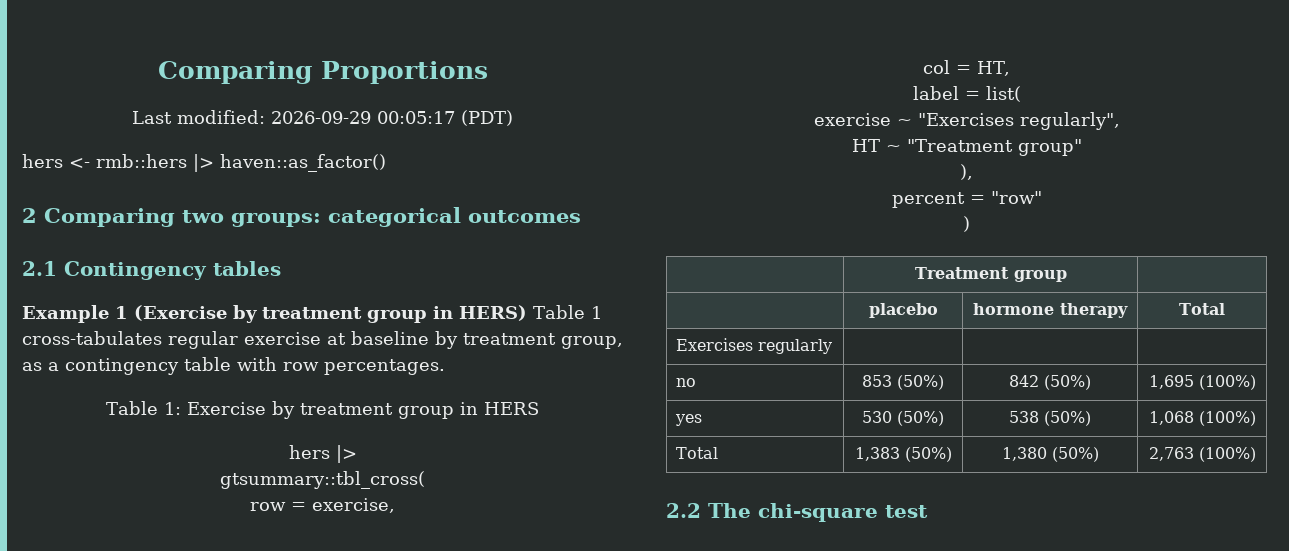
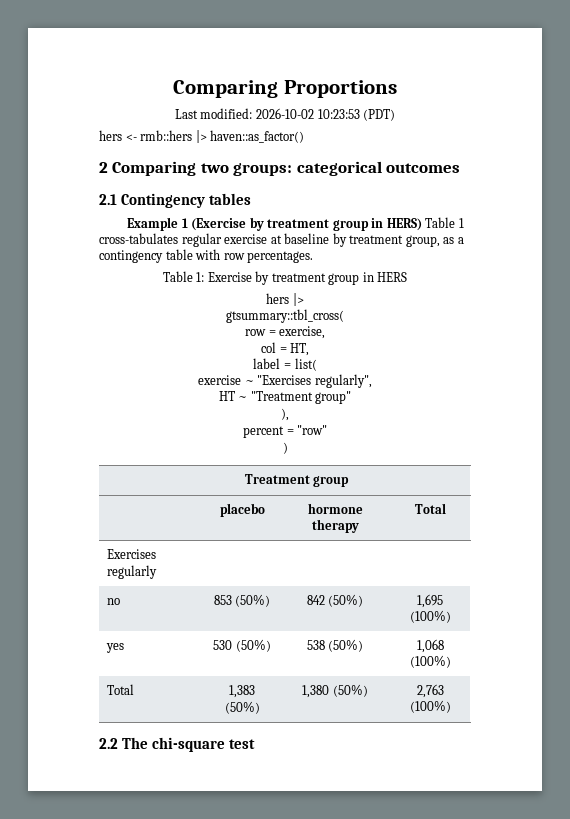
- Last modified: 2026-09-29 00:05:17 (PDT)
+ Last modified: 2026-10-02 10:23:53 (PDT)

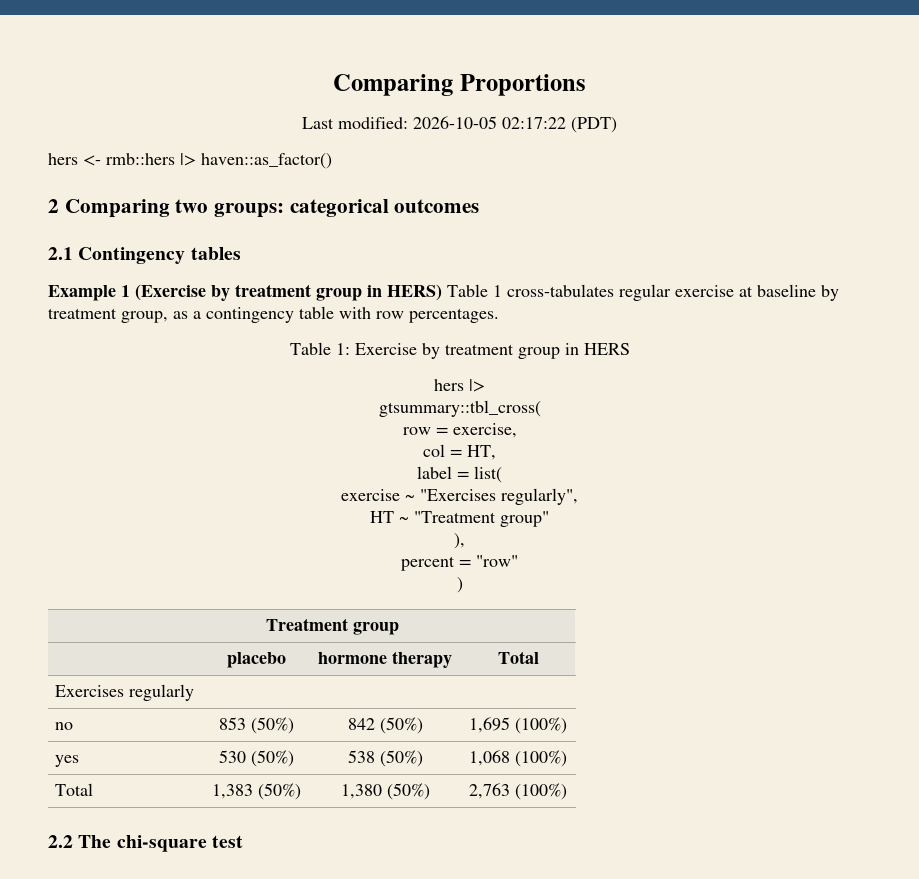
- Last modified: 2026-10-02 10:23:53 (PDT)
+ Last modified: 2026-10-05 02:17:22 (PDT)

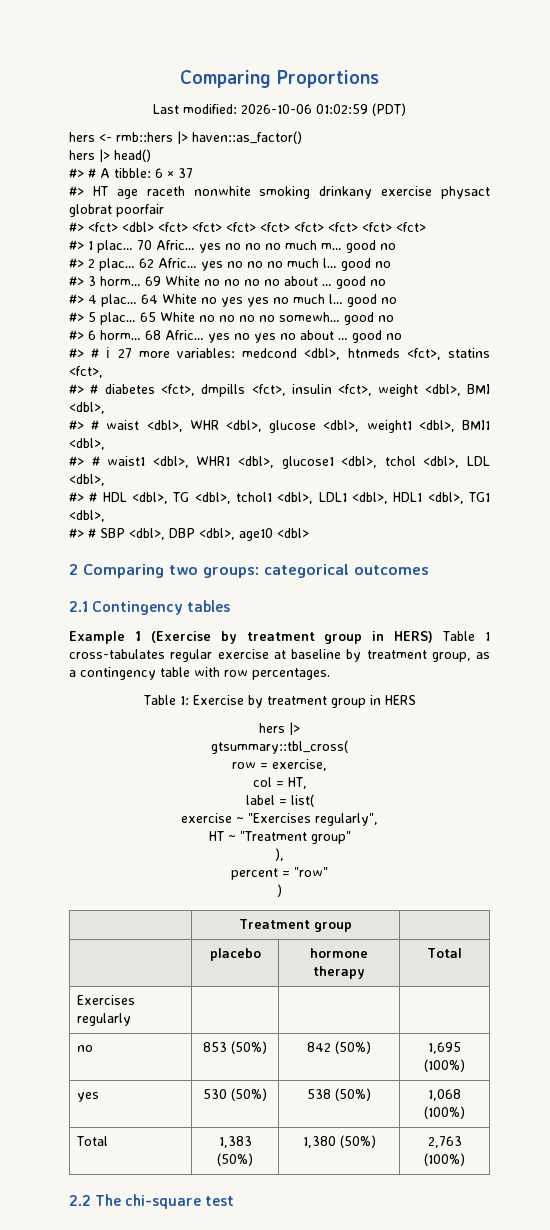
- Last modified: 2026-10-05 02:17:22 (PDT)
+ Last modified: 2026-10-06 01:02:59 (PDT)
+ hers |> head()
+ #> # A tibble: 6 × 37
+ #> HT age raceth nonwhite smoking drinkany exercise physact globrat poorfair
+ #> <fct> <dbl> <fct> <fct> <fct> <fct> <fct> <fct> <fct> <fct>
+ #> 1 plac… 70 Afric… yes no no no much m… good no
+ #> 2 plac… 62 Afric… yes no no no much l… good no
+ #> 3 horm… 69 White no no no no about … good no
+ #> 4 plac… 64 White no yes yes no much l… good no
+ #> 5 plac… 65 White no no no no somewh… good no
+ #> 6 horm… 68 Afric… yes no yes no about … good no
+ #> # ℹ 27 more variables: medcond <dbl>, htnmeds <fct>, statins <fct>,
+ #> # diabetes <fct>, dmpills <fct>, insulin <fct>, weight <dbl>, BMI <dbl>,
+ #> # waist <dbl>, WHR <dbl>, glucose <dbl>, weight1 <dbl>, BMI1 <dbl>,
+ #> # waist1 <dbl>, WHR1 <dbl>, glucose1 <dbl>, tchol <dbl>, LDL <dbl>,
+ #> # HDL <dbl>, TG <dbl>, tchol1 <dbl>, LDL1 <dbl>, HDL1 <dbl>, TG1 <dbl>,
+ #> # SBP <dbl>, DBP <dbl>, age10 <dbl>

